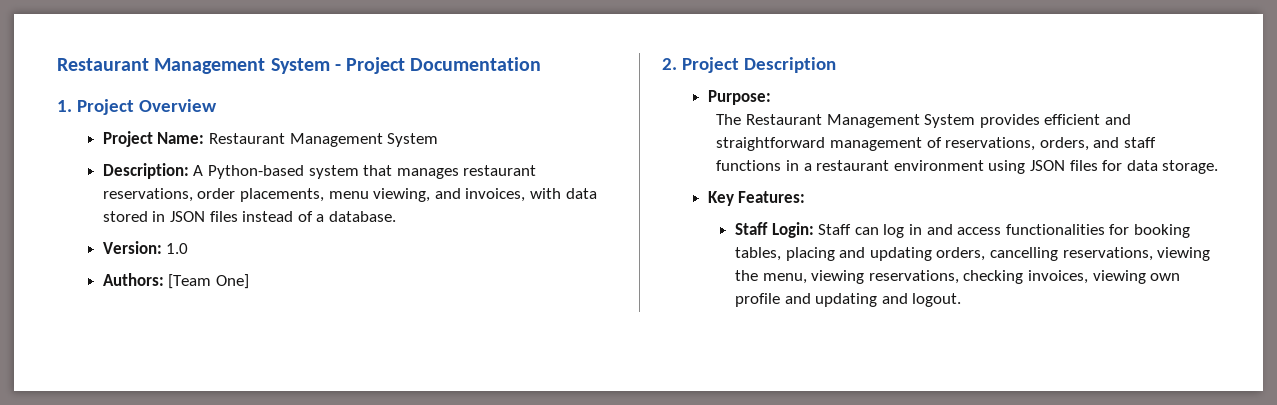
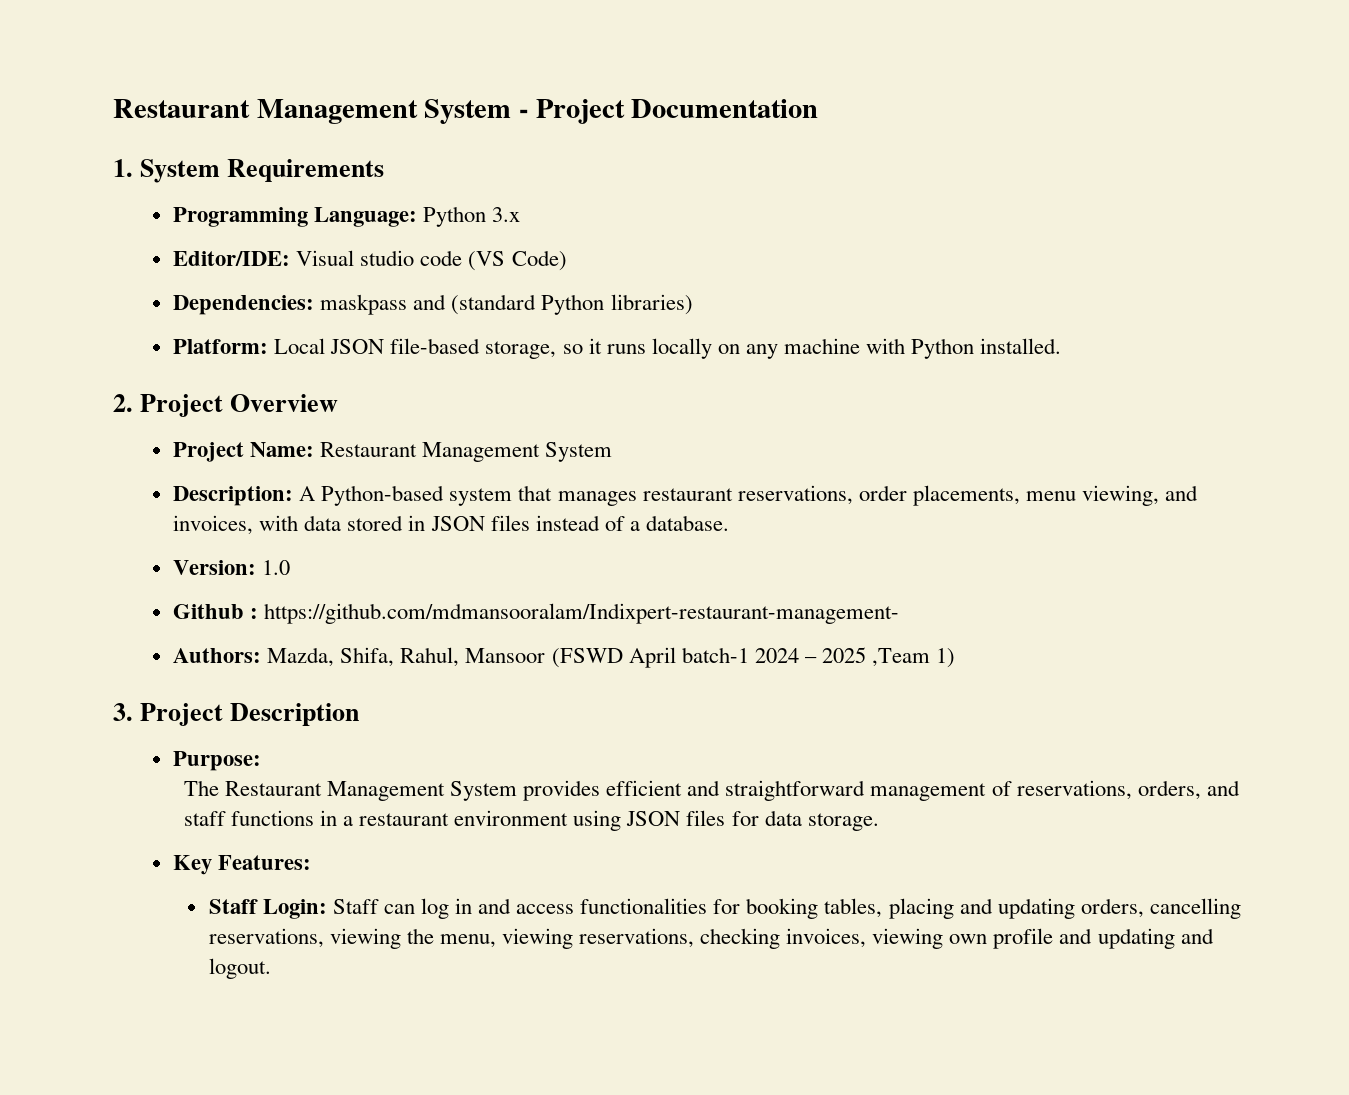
- 1. Project Overview
+ 1. System Requirements
+ Programming Language: Python 3.x
+ Editor/IDE: Visual studio code (VS Code)
+ Dependencies: maskpass and (standard Python libraries)
+ Platform: Local JSON file-based storage, so it runs locally on any machine with Python installed.
+ 2. Project Overview
- Authors: [Team One]
- 2. Project Description
+ Github : https://github.com/mdmansooralam/Indixpert-restaurant-management-
+ Authors: Mazda, Shifa, Rahul, Mansoor (FSWD April batch-1 2024 – 2025 ,Team 1)
+ 3. Project Description

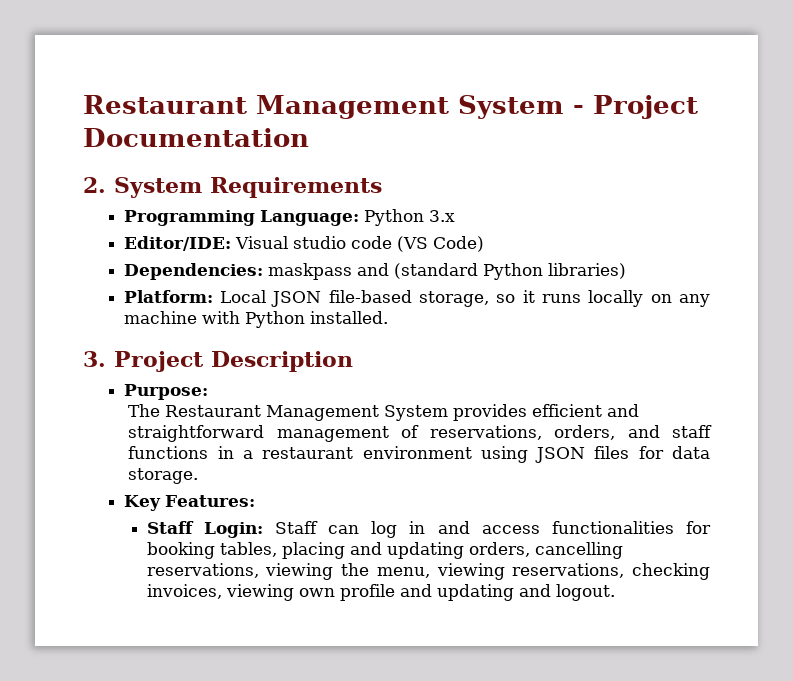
- 1. System Requirements
+ 2. System Requirements
- 2. Project Overview
- Project Name: Restaurant Management System
- Description: A Python-based system that manages restaurant reservations, order placements, menu viewing, and invoices, with data stored in JSON files instead of a database.
- Version: 1.0
- Github : https://github.com/mdmansooralam/Indixpert-restaurant-management-
- Authors: Mazda, Shifa, Rahul, Mansoor (FSWD April batch-1 2024 – 2025 ,Team 1)

